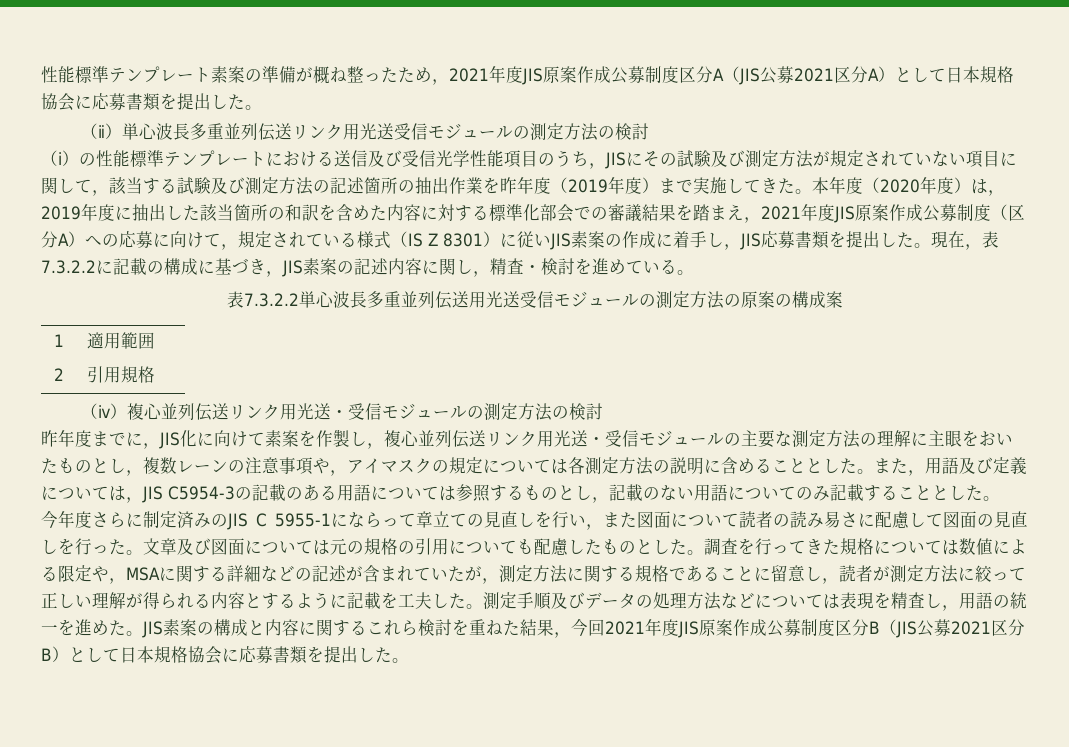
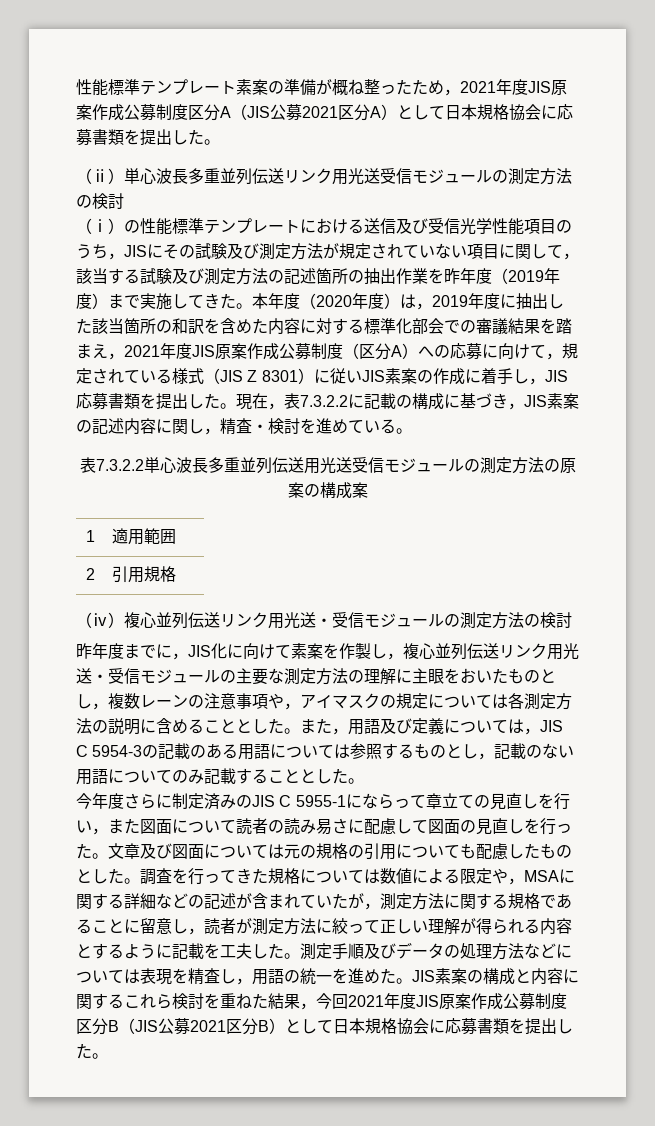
- 本年度（2020年度）は，2019年度に抽出した該当箇所の和訳を含めた内容に対する標準化部会での審議結果を踏まえ，2021年度JIS原案作成公募制度（区分A）への応募に向けて，規定されている様式（IS Z 8301）に従いJIS素案の作成に着手し，JIS応募書類を提出した。
+ 本年度（2020年度）は，2019年度に抽出した該当箇所の和訳を含めた内容に対する標準化部会での審議結果を踏まえ，2021年度JIS原案作成公募制度（区分A）への応募に向けて，規定されている様式（JIS Z 8301）に従いJIS素案の作成に着手し，JIS応募書類を提出した。
- また，用語及び定義については，JIS C5954-3の記載のある用語については参照するものとし，記載のない用語についてのみ記載することとした。
+ また，用語及び定義については，JIS C 5954-3の記載のある用語については参照するものとし，記載のない用語についてのみ記載することとした。

